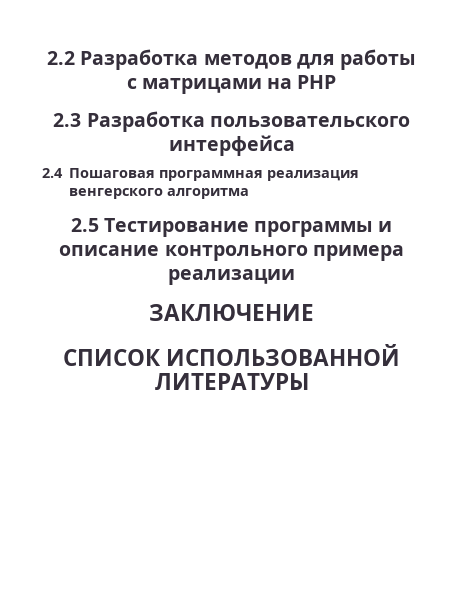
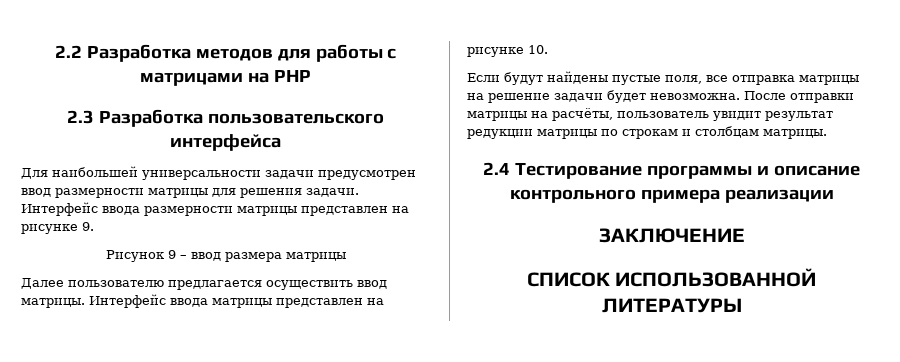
- 2.4 Пошаговая программная реализация венгерского алгоритма
- 2.5 Тестирование программы и описание контрольного примера реализации
+ Для наибольшей универсальности задачи предусмотрен ввод размерности матрицы для решения задачи. Интерфейс ввода размерности матрицы представлен на рисунке 9.
+ Рисунок 9 – ввод размера матрицы
+ Далее пользователю предлагается осуществить ввод матрицы. Интерфейс ввода матрицы представлен на рисунке 10.
+ Если будут найдены пустые поля, все отправка матрицы на решение задачи будет невозможна. После отправки матрицы на расчёты, пользователь увидит результат редукции матрицы по строкам и столбцам матрицы.
+ 2.4 Тестирование программы и описание контрольного примера реализации

